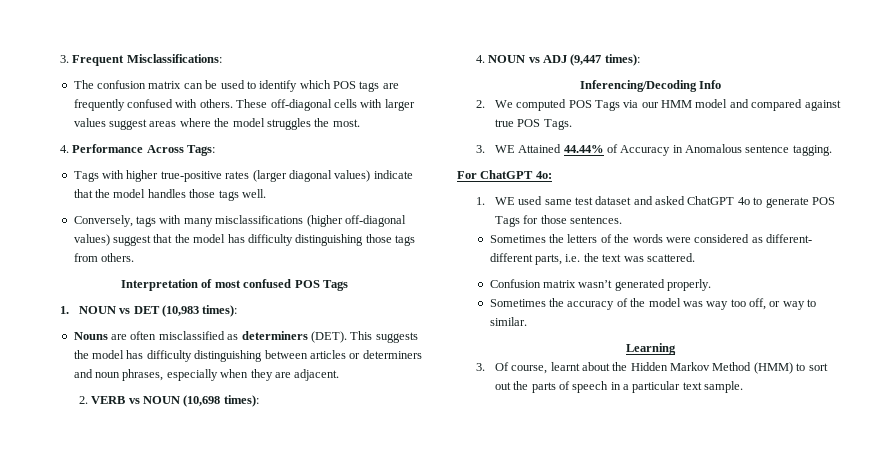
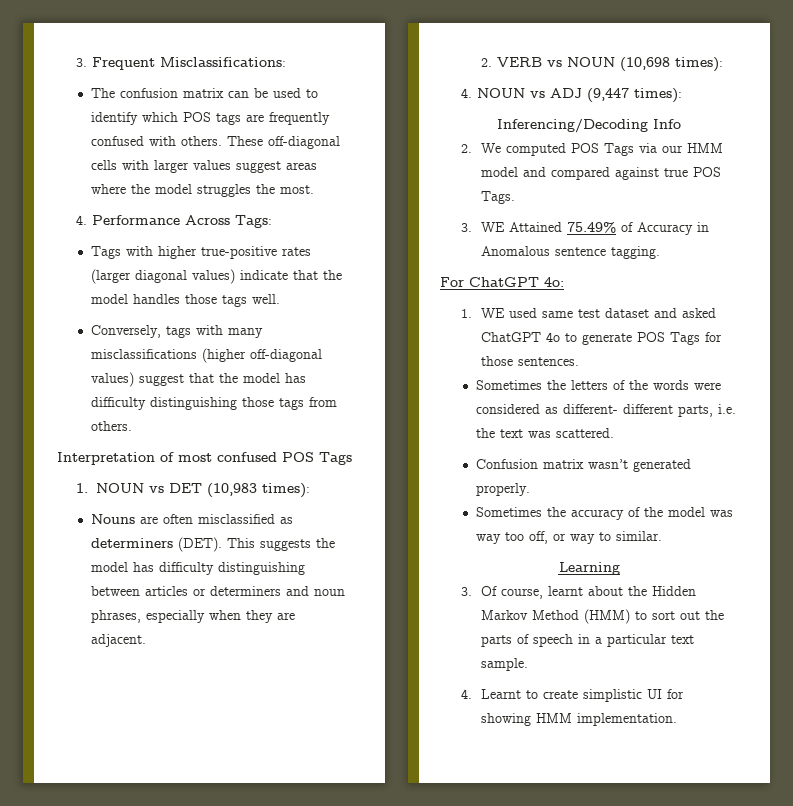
- 3. WE Attained 44.44% of Accuracy in Anomalous sentence tagging.
+ 3. WE Attained 75.49% of Accuracy in Anomalous sentence tagging.
+ 4. Learnt to create simplistic UI for showing HMM implementation.

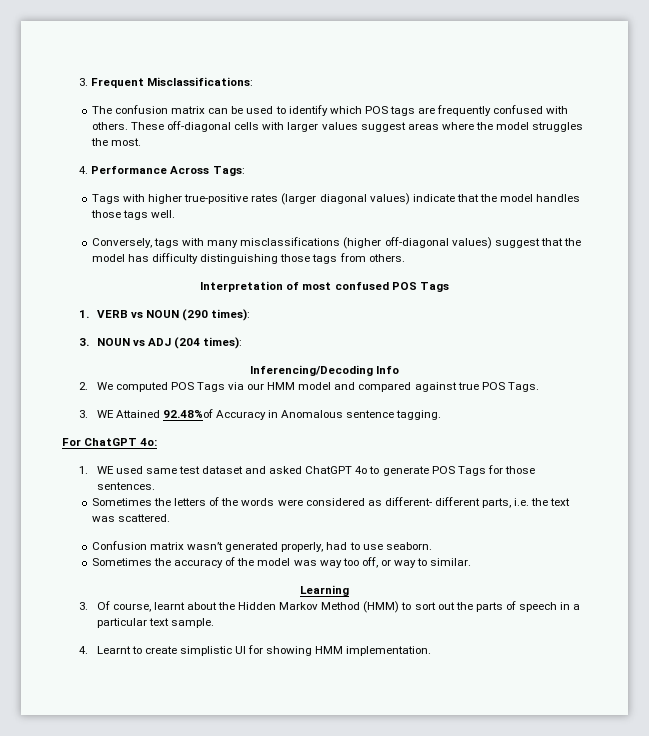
- 1. NOUN vs DET (10,983 times):
- Nouns are often misclassified as determiners (DET). This suggests the model has difficulty distinguishing between articles or determiners and noun phrases, especially when they are adjacent.
- 2. VERB vs NOUN (10,698 times):
- 4. NOUN vs ADJ (9,447 times):
+ 1. VERB vs NOUN (290 times):
+ 3. NOUN vs ADJ (204 times):
- 3. WE Attained 75.49% of Accuracy in Anomalous sentence tagging.
+ 3. WE Attained 92.48%of Accuracy in Anomalous sentence tagging.
- Confusion matrix wasn’t generated properly.
+ Confusion matrix wasn’t generated properly, had to use seaborn.

